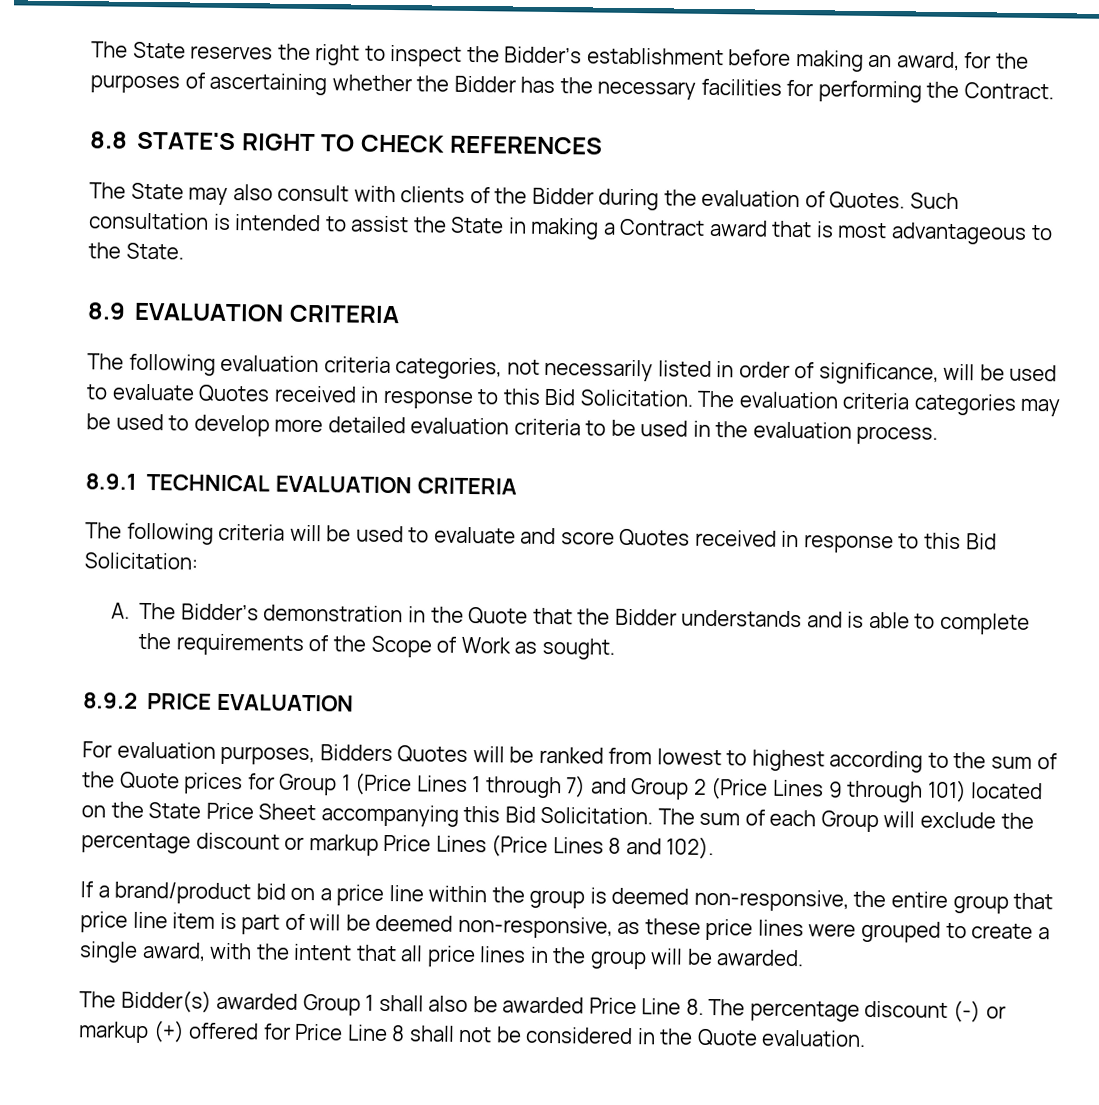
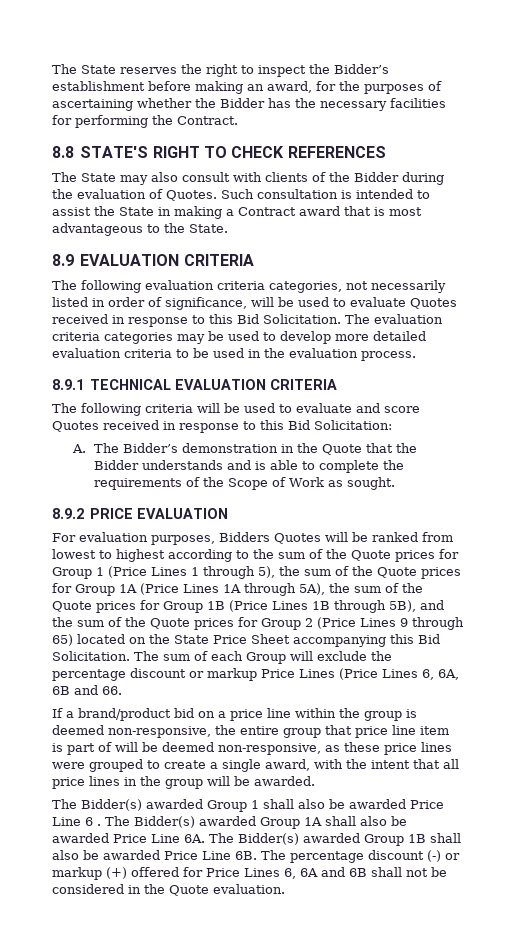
- For evaluation purposes, Bidders Quotes will be ranked from lowest to highest according to the sum of the Quote prices for Group 1 (Price Lines 1 through 7) and Group 2 (Price Lines 9 through 101) located on the State Price Sheet accompanying this Bid Solicitation.
+ For evaluation purposes, Bidders Quotes will be ranked from lowest to highest according to the sum of the Quote prices for Group 1 (Price Lines 1 through 5), the sum of the Quote prices for Group 1A (Price Lines 1A through 5A), the sum of the Quote prices for Group 1B (Price Lines 1B through 5B), and the sum of the Quote prices for Group 2 (Price Lines 9 through 65) located on the State Price Sheet accompanying this Bid Solicitation.
- The sum of each Group will exclude the percentage discount or markup Price Lines (Price Lines 8 and 102).
+ The sum of each Group will exclude the percentage discount or markup Price Lines (Price Lines 6, 6A, 6B and 66.
- The Bidder(s) awarded Group 1 shall also be awarded Price Line 8. The percentage discount (-) or markup (+) offered for Price Line 8 shall not be considered in the Quote evaluation.
+ The Bidder(s) awarded Group 1 shall also be awarded Price Line 6 . The Bidder(s) awarded Group 1A shall also be awarded Price Line 6A. The Bidder(s) awarded Group 1B shall also be awarded Price Line 6B. The percentage discount (-) or markup (+) offered for Price Lines 6, 6A and 6B shall not be considered in the Quote evaluation.

